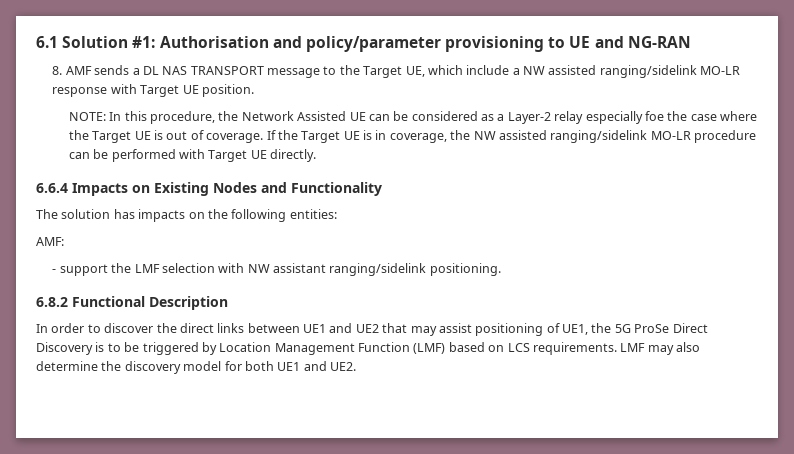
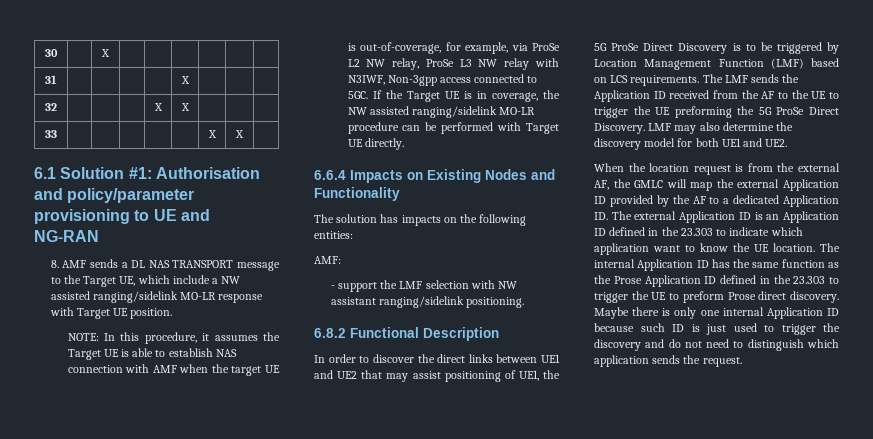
+ 30 | | X | | | | | |
+ 31 | | | | | X | | |
+ 32 | | | | X | X | | |
+ 33 | | | | | | X | X |
- NOTE: In this procedure, the Network Assisted UE can be considered as a Layer-2 relay especially foe the case where the Target UE is out of coverage.
+ NOTE: In this procedure, it assumes the Target UE is able to establish NAS connection with AMF when the target UE is out-of-coverage, for example, via ProSe L2 NW relay, ProSe L3 NW relay with N3IWF, Non-3gpp access connected to 5GC.
+ The LMF sends the Application ID received from the AF to the UE to trigger the UE preforming the 5G ProSe Direct Discovery.
+ When the location request is from the external AF, the GMLC will map the external Application ID provided by the AF to a dedicated Application ID. The external Application ID is an Application ID defined in the 23.303 to indicate which application want to know the UE location. The internal Application ID has the same function as the Prose Application ID defined in the 23.303 to trigger the UE to preform Prose direct discovery. Maybe there is only one internal Application ID because such ID is just used to trigger the discovery and do not need to distinguish which application sends the request.

